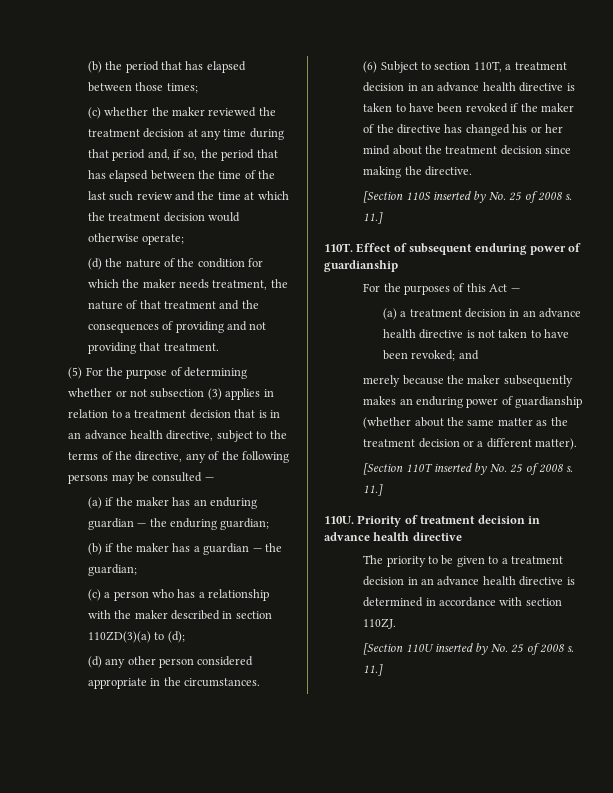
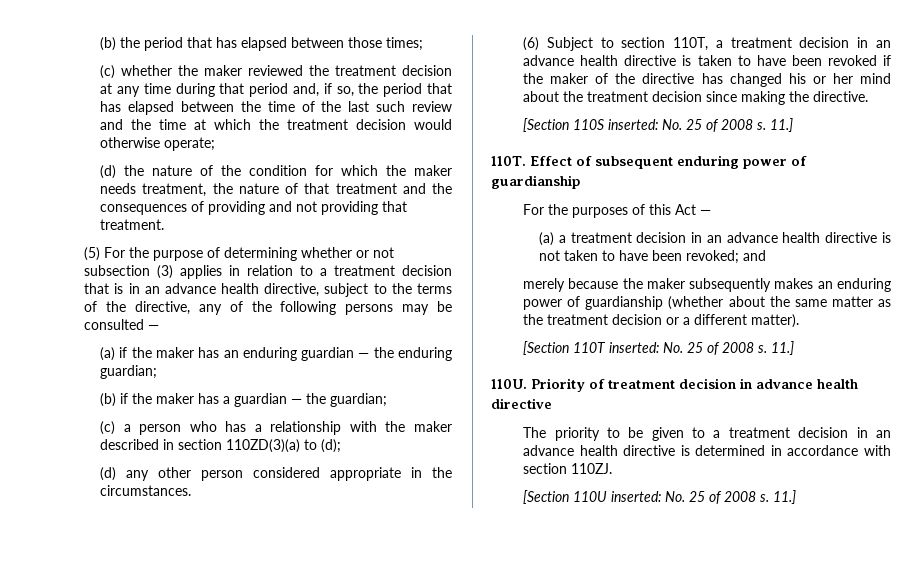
- [Section 110S inserted by No. 25 of 2008 s.
+ [Section 110S inserted: No. 25 of 2008 s.
- [Section 110T inserted by No. 25 of 2008 s.
+ [Section 110T inserted: No. 25 of 2008 s.
- [Section 110U inserted by No. 25 of 2008 s.
+ [Section 110U inserted: No. 25 of 2008 s.

